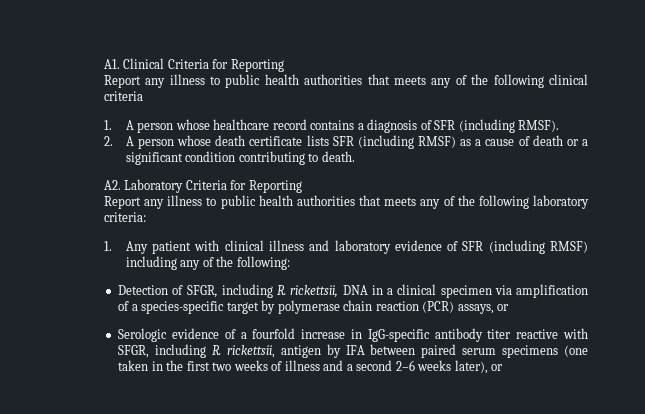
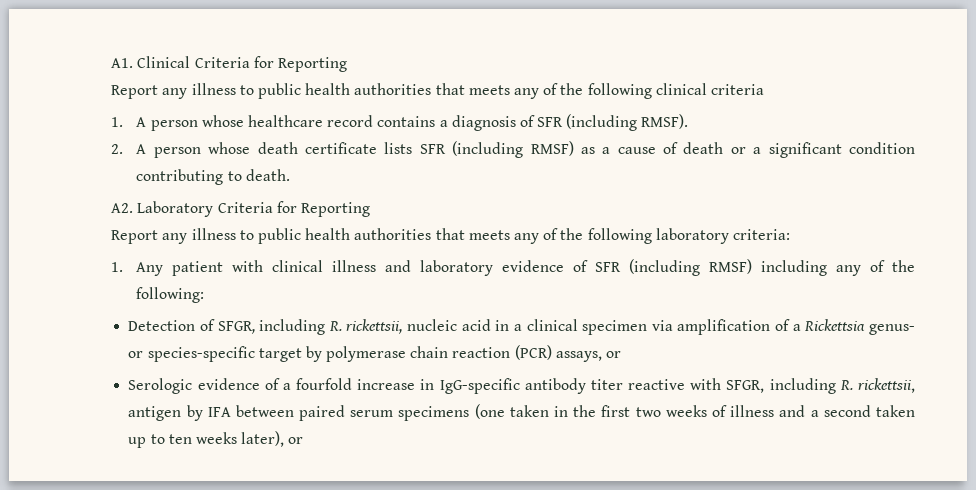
- Detection of SFGR, including R. rickettsii, DNA in a clinical specimen via amplification of a species-specific target by polymerase chain reaction (PCR) assays, or
+ Detection of SFGR, including R. rickettsii, nucleic acid in a clinical specimen via amplification of a Rickettsia genus- or species-specific target by polymerase chain reaction (PCR) assays, or
- Serologic evidence of a fourfold increase in IgG-specific antibody titer reactive with SFGR, including R. rickettsii, antigen by IFA between paired serum specimens (one taken in the first two weeks of illness and a second 2–6 weeks later), or
+ Serologic evidence of a fourfold increase in IgG-specific antibody titer reactive with SFGR, including R. rickettsii, antigen by IFA between paired serum specimens (one taken in the first two weeks of illness and a second taken up to ten weeks later), or

